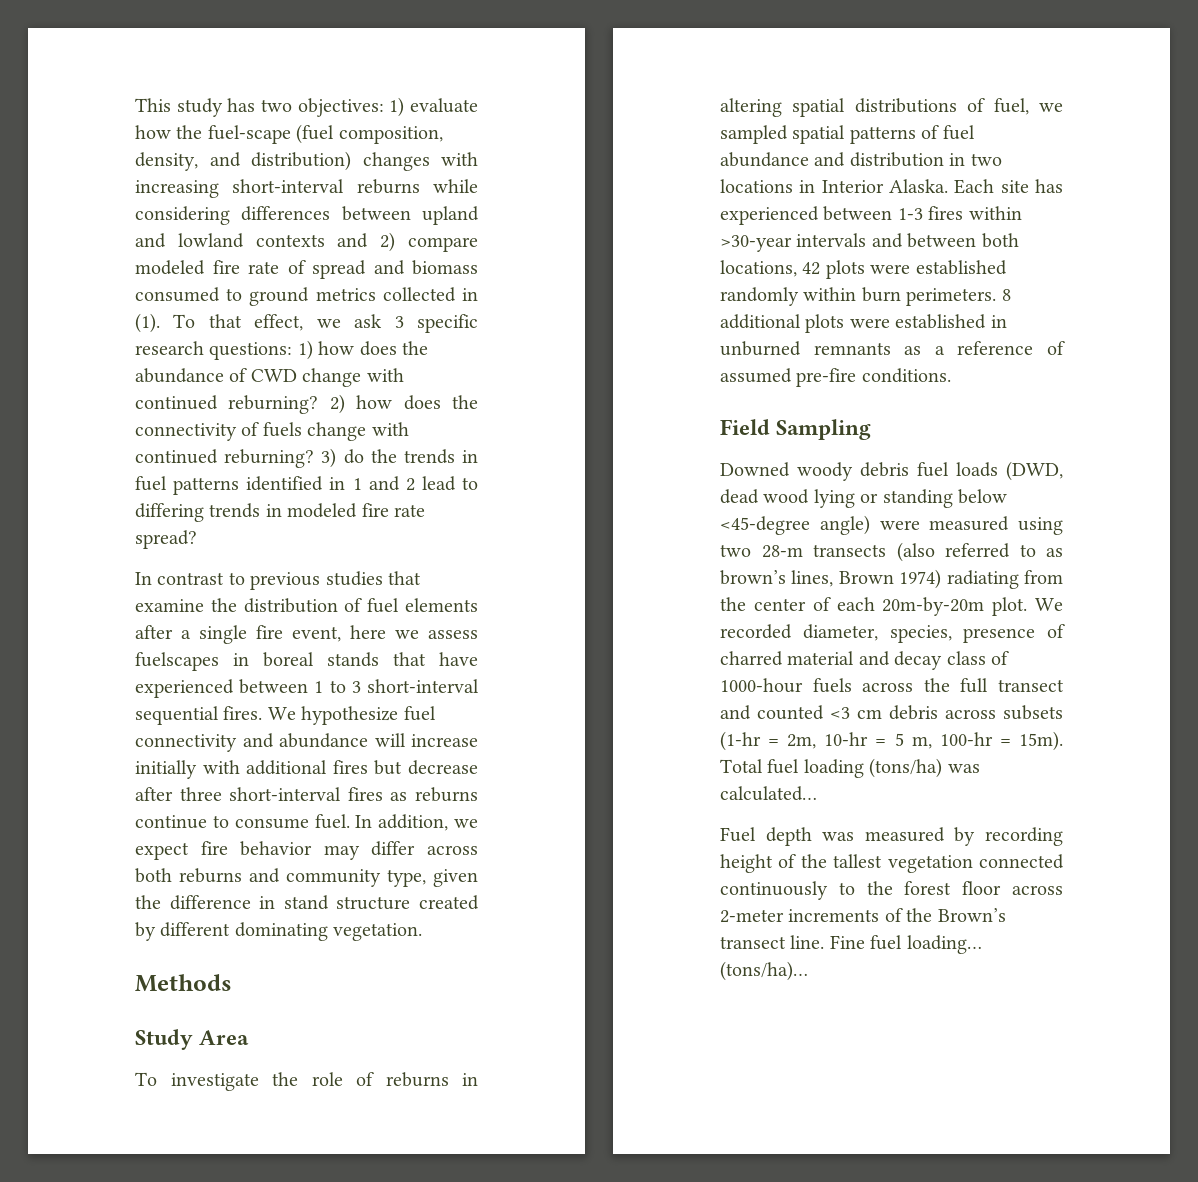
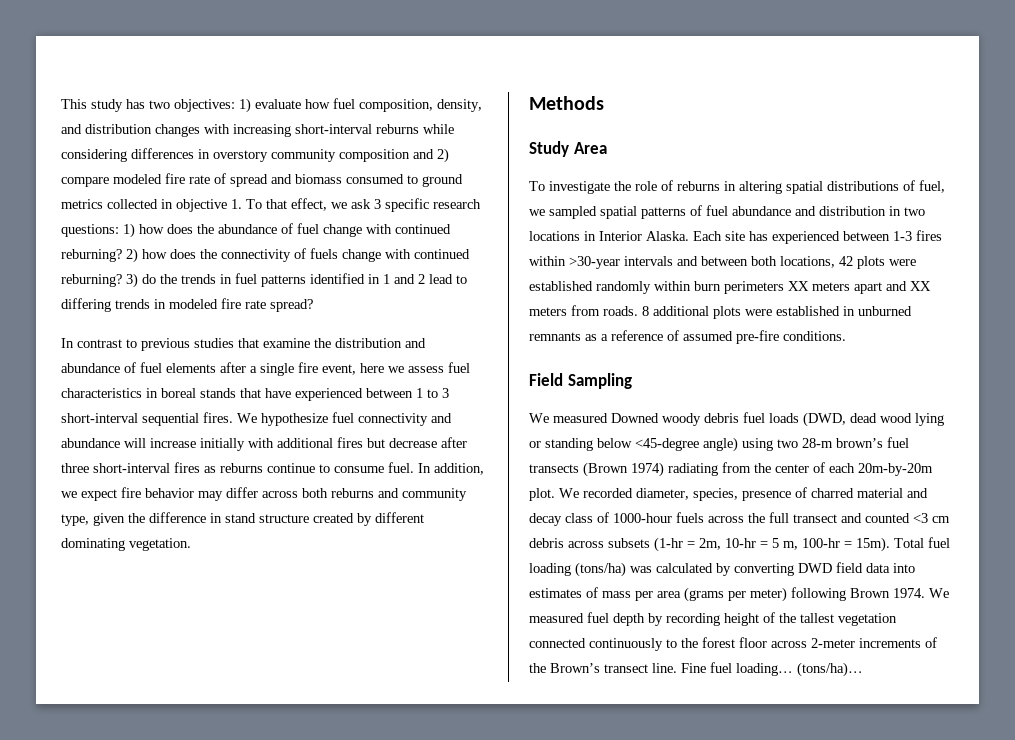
- This study has two objectives: 1) evaluate how the fuel-scape (fuel composition, density, and distribution) changes with increasing short-interval reburns while considering differences between upland and lowland contexts and 2) compare modeled fire rate of spread and biomass consumed to ground metrics collected in (1). To that effect, we ask 3 specific research questions: 1) how does the abundance of CWD change with continued reburning?
+ This study has two objectives: 1) evaluate how fuel composition, density, and distribution changes with increasing short-interval reburns while considering differences in overstory community composition and 2) compare modeled fire rate of spread and biomass consumed to ground metrics collected in objective 1. To that effect, we ask 3 specific research questions: 1) how does the abundance of fuel change with continued reburning?
- In contrast to previous studies that examine the distribution of fuel elements after a single fire event, here we assess fuelscapes in boreal stands that have experienced between 1 to 3 short-interval sequential fires.
+ In contrast to previous studies that examine the distribution and abundance of fuel elements after a single fire event, here we assess fuel characteristics in boreal stands that have experienced between 1 to 3 short-interval sequential fires.
- Each site has experienced between 1-3 fires within >30-year intervals and between both locations, 42 plots were established randomly within burn perimeters.
+ Each site has experienced between 1-3 fires within >30-year intervals and between both locations, 42 plots were established randomly within burn perimeters XX meters apart and XX meters from roads.
- Downed woody debris fuel loads (DWD, dead wood lying or standing below <45-degree angle) were measured using two 28-m transects (also referred to as brown’s lines, Brown 1974) radiating from the center of each 20m-by-20m plot.
+ We measured Downed woody debris fuel loads (DWD, dead wood lying or standing below <45-degree angle) using two 28-m brown’s fuel transects (Brown 1974) radiating from the center of each 20m-by-20m plot.
- Total fuel loading (tons/ha) was calculated…
- Fuel depth was measured by recording height of the tallest vegetation connected continuously to the forest floor across 2-meter increments of the Brown’s transect line.
+ Total fuel loading (tons/ha) was calculated by converting DWD field data into estimates of mass per area (grams per meter) following Brown 1974. We measured fuel depth by recording height of the tallest vegetation connected continuously to the forest floor across 2-meter increments of the Brown’s transect line.

